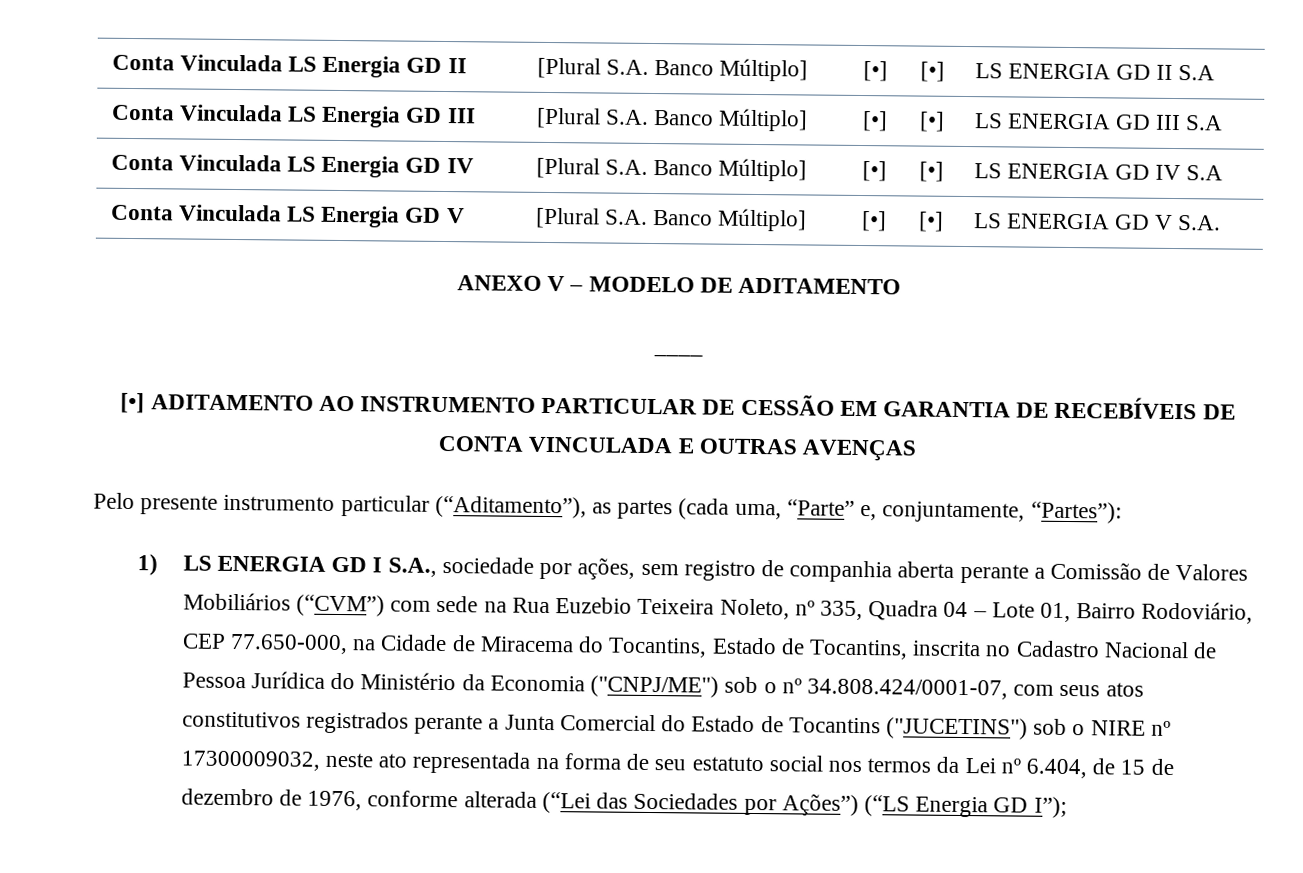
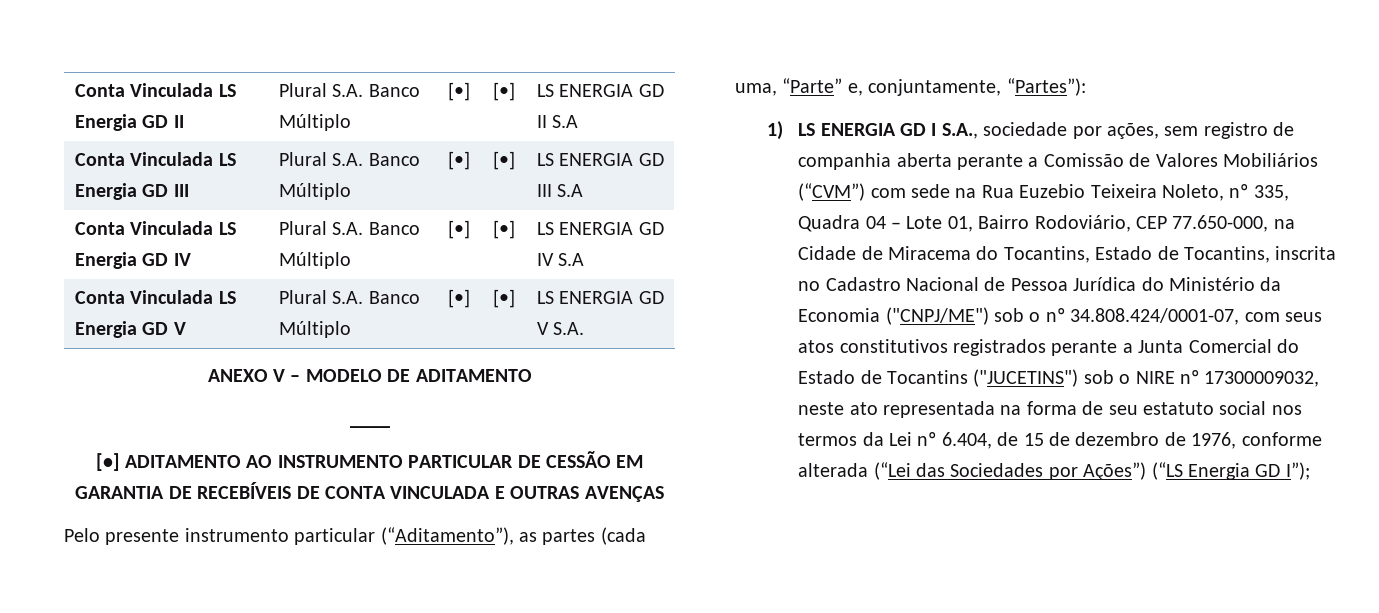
- Conta Vinculada LS Energia GD II | [Plural S.A. Banco Múltiplo] | [•] | [•] | LS ENERGIA GD II S.A
+ Conta Vinculada LS Energia GD II | Plural S.A. Banco Múltiplo | [•] | [•] | LS ENERGIA GD II S.A
- Conta Vinculada LS Energia GD III | [Plural S.A. Banco Múltiplo] | [•] | [•] | LS ENERGIA GD III S.A
+ Conta Vinculada LS Energia GD III | Plural S.A. Banco Múltiplo | [•] | [•] | LS ENERGIA GD III S.A
- Conta Vinculada LS Energia GD IV | [Plural S.A. Banco Múltiplo] | [•] | [•] | LS ENERGIA GD IV S.A
+ Conta Vinculada LS Energia GD IV | Plural S.A. Banco Múltiplo | [•] | [•] | LS ENERGIA GD IV S.A
- Conta Vinculada LS Energia GD V | [Plural S.A. Banco Múltiplo] | [•] | [•] | LS ENERGIA GD V S.A.
+ Conta Vinculada LS Energia GD V | Plural S.A. Banco Múltiplo | [•] | [•] | LS ENERGIA GD V S.A.

